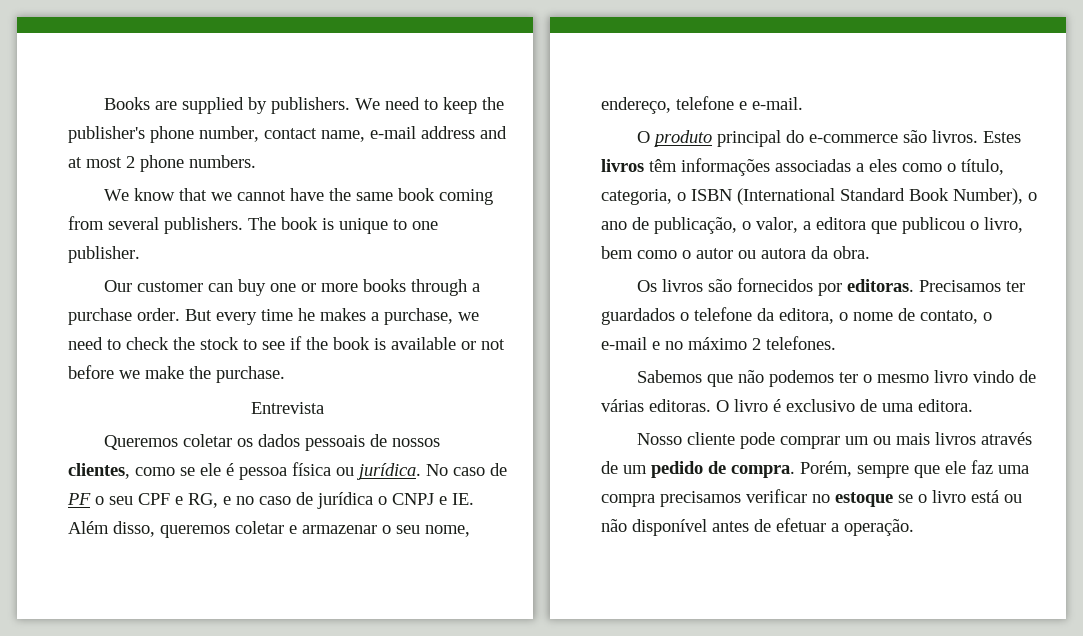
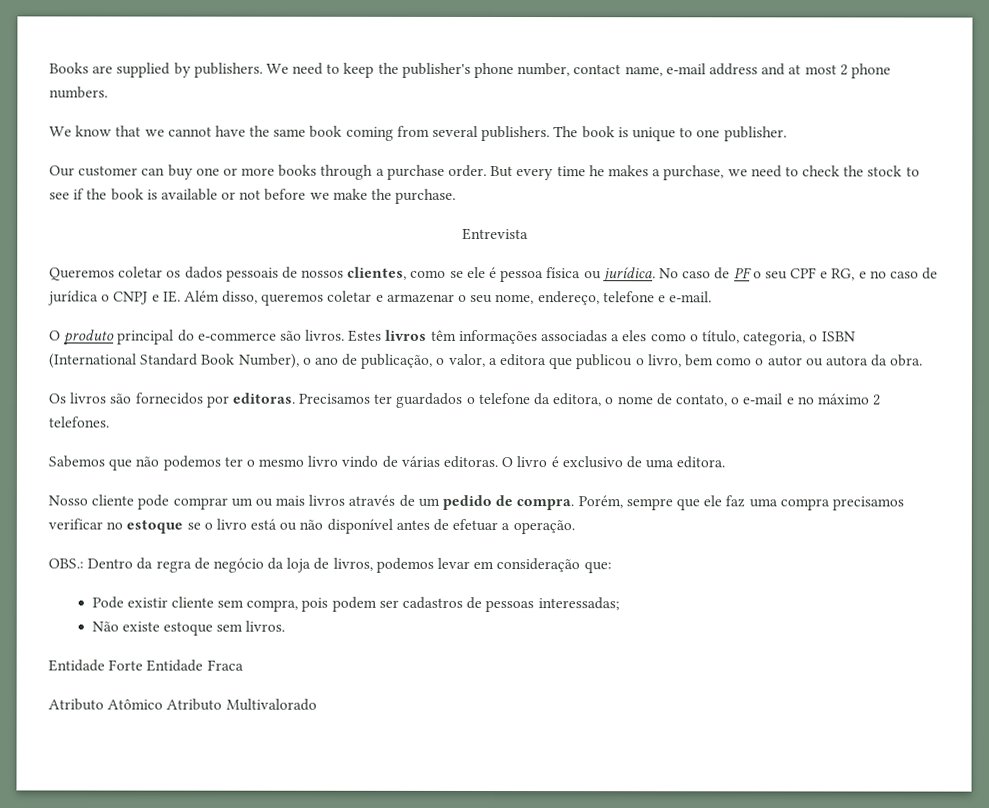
+ OBS.: Dentro da regra de negócio da loja de livros, podemos levar em consideração que:
+ Pode existir cliente sem compra, pois podem ser cadastros de pessoas interessadas;
+ Não existe estoque sem livros.
+ Entidade Forte Entidade Fraca
+ Atributo Atômico Atributo Multivalorado

